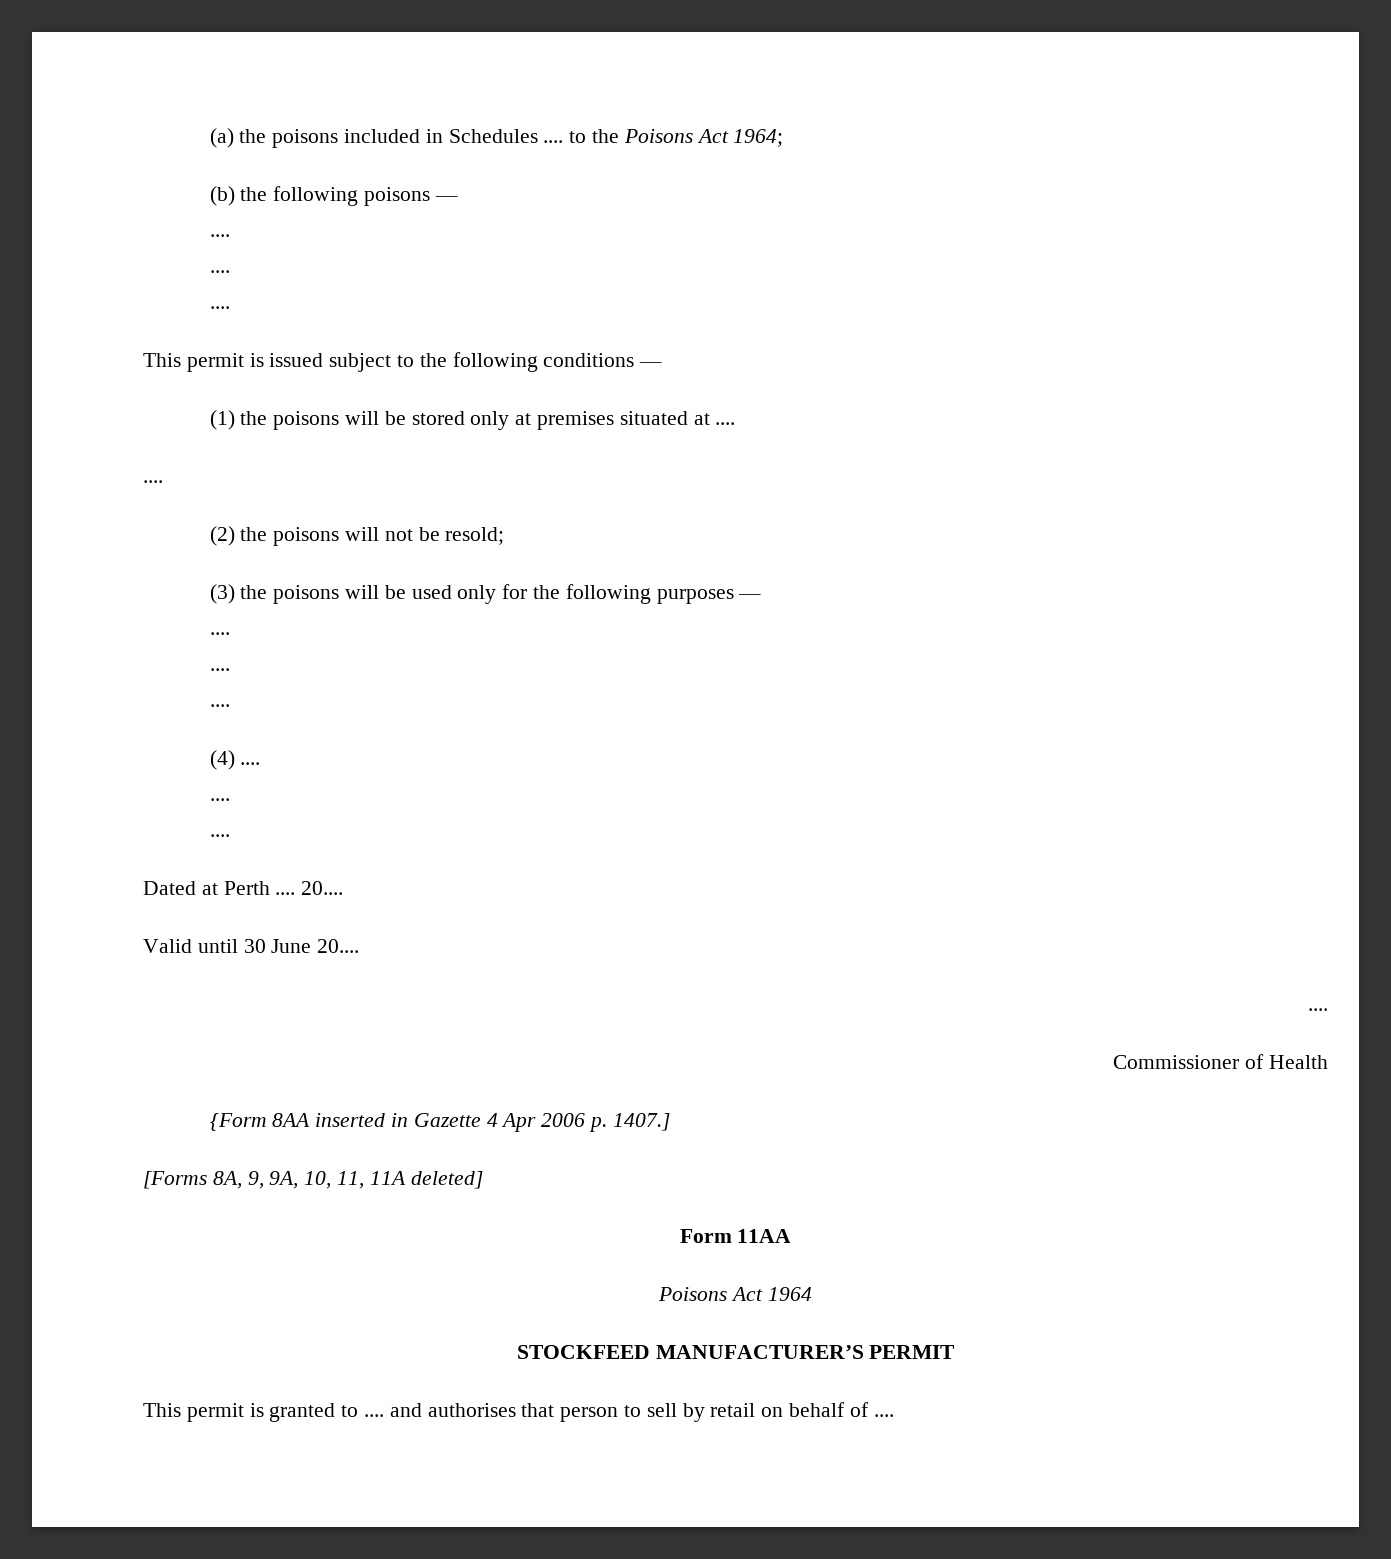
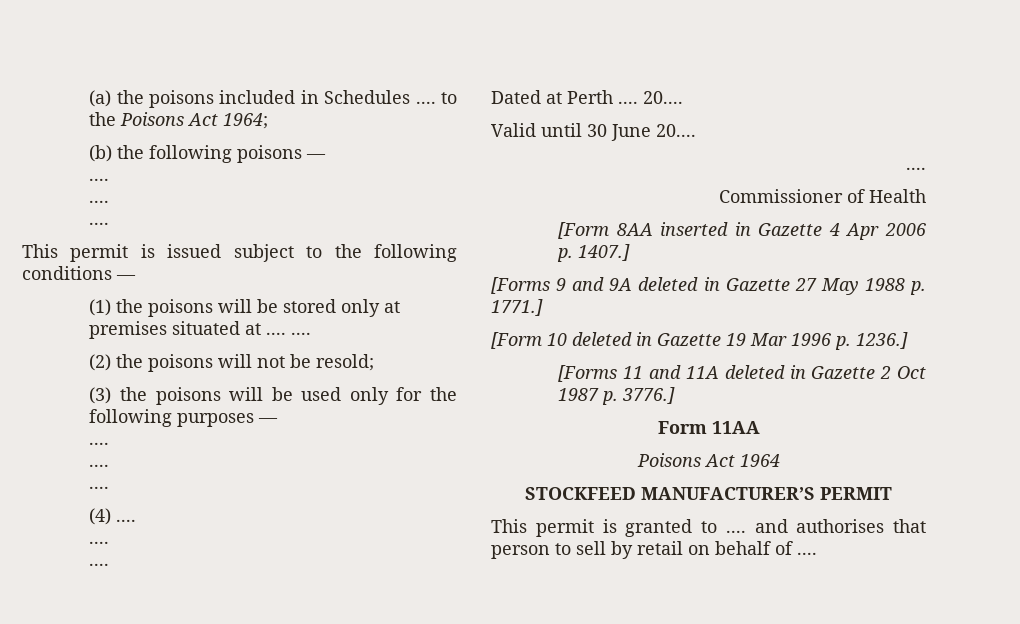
- (1) the poisons will be stored only at premises situated at ....
- ....
+ (1) the poisons will be stored only at premises situated at .... ....
- {Form 8AA inserted in Gazette 4 Apr 2006 p. 1407.]
+ [Form 8AA inserted in Gazette 4 Apr 2006 p. 1407.]
- [Forms 8A, 9, 9A, 10, 11, 11A deleted]
+ [Forms 9 and 9A deleted in Gazette 27 May 1988 p. 1771.]
+ [Form 10 deleted in Gazette 19 Mar 1996 p. 1236.]
+ [Forms 11 and 11A deleted in Gazette 2 Oct 1987 p. 3776.]

